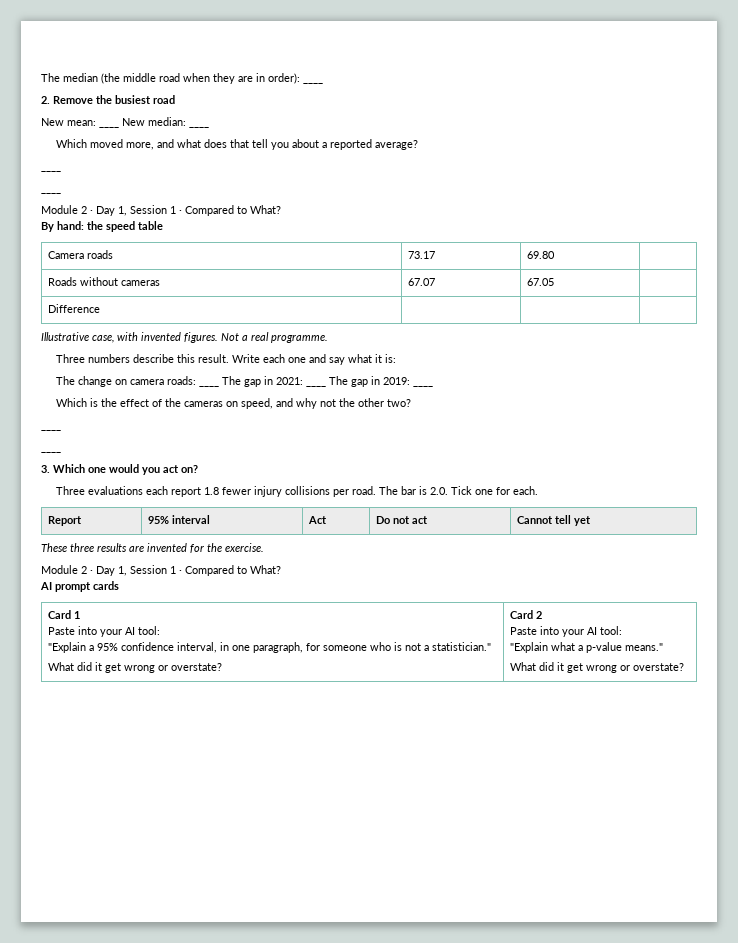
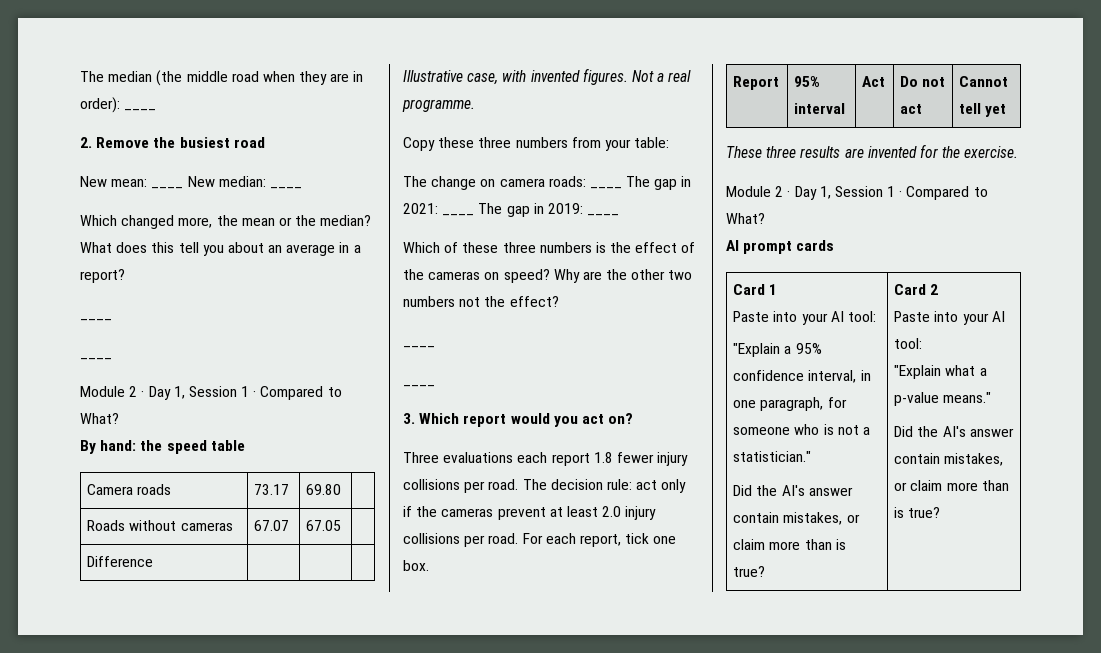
- Which moved more, and what does that tell you about a reported average?
+ Which changed more, the mean or the median? What does this tell you about an average in a report?
- Three numbers describe this result. Write each one and say what it is:
+ Copy these three numbers from your table:
- Which is the effect of the cameras on speed, and why not the other two?
+ Which of these three numbers is the effect of the cameras on speed? Why are the other two numbers not the effect?
- 3. Which one would you act on?
+ 3. Which report would you act on?
- The bar is 2.0. Tick one for each.
+ The decision rule: act only if the cameras prevent at least 2.0 injury collisions per road. For each report, tick one box.
  "Explain a 95% confidence interval, in one paragraph, for someone who is not a statistician."
- What did it get wrong or overstate?
+ Did the AI's answer contain mistakes, or claim more than is true?
  "Explain what a p-value means."
- What did it get wrong or overstate?
+ Did the AI's answer contain mistakes, or claim more than is true?

